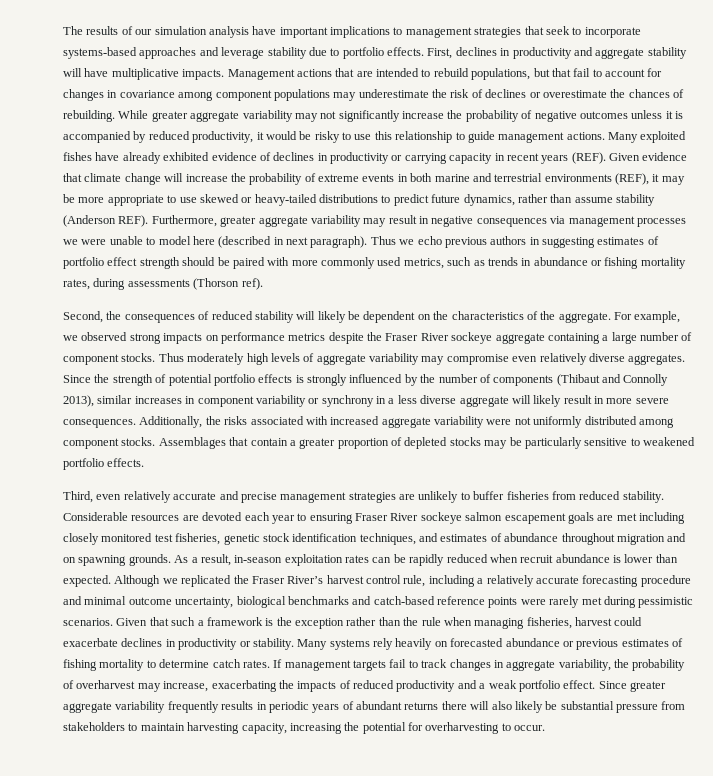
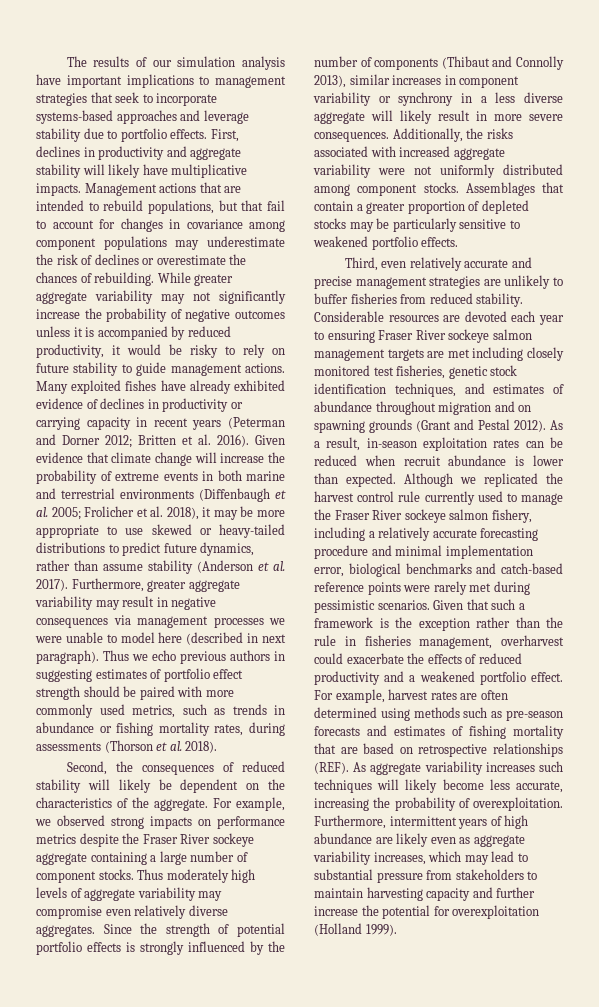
- First, declines in productivity and aggregate stability will have multiplicative impacts.
+ First, declines in productivity and aggregate stability will likely have multiplicative impacts.
- While greater aggregate variability may not significantly increase the probability of negative outcomes unless it is accompanied by reduced productivity, it would be risky to use this relationship to guide management actions.
+ While greater aggregate variability may not significantly increase the probability of negative outcomes unless it is accompanied by reduced productivity, it would be risky to rely on future stability to guide management actions.
- Many exploited fishes have already exhibited evidence of declines in productivity or carrying capacity in recent years (REF).
+ Many exploited fishes have already exhibited evidence of declines in productivity or carrying capacity in recent years (Peterman and Dorner 2012; Britten et al. 2016).
- Given evidence that climate change will increase the probability of extreme events in both marine and terrestrial environments (REF), it may be more appropriate to use skewed or heavy-tailed distributions to predict future dynamics, rather than assume stability (Anderson REF).
+ Given evidence that climate change will increase the probability of extreme events in both marine and terrestrial environments (Diffenbaugh et al. 2005; Frolicher et al. 2018), it may be more appropriate to use skewed or heavy-tailed distributions to predict future dynamics, rather than assume stability (Anderson et al. 2017).
- Thus we echo previous authors in suggesting estimates of portfolio effect strength should be paired with more commonly used metrics, such as trends in abundance or fishing mortality rates, during assessments (Thorson ref).
+ Thus we echo previous authors in suggesting estimates of portfolio effect strength should be paired with more commonly used metrics, such as trends in abundance or fishing mortality rates, during assessments (Thorson et al. 2018).
- Considerable resources are devoted each year to ensuring Fraser River sockeye salmon escapement goals are met including closely monitored test fisheries, genetic stock identification techniques, and estimates of abundance throughout migration and on spawning grounds.
+ Considerable resources are devoted each year to ensuring Fraser River sockeye salmon management targets are met including closely monitored test fisheries, genetic stock identification techniques, and estimates of abundance throughout migration and on spawning grounds (Grant and Pestal 2012).
- As a result, in-season exploitation rates can be rapidly reduced when recruit abundance is lower than expected.
+ As a result, in-season exploitation rates can be reduced when recruit abundance is lower than expected.
- Although we replicated the Fraser River’s harvest control rule, including a relatively accurate forecasting procedure and minimal outcome uncertainty, biological benchmarks and catch-based reference points were rarely met during pessimistic scenarios.
+ Although we replicated the harvest control rule currently used to manage the Fraser River sockeye salmon fishery, including a relatively accurate forecasting procedure and minimal implementation error, biological benchmarks and catch-based reference points were rarely met during pessimistic scenarios.
- Given that such a framework is the exception rather than the rule when managing fisheries, harvest could exacerbate declines in productivity or stability. Many systems rely heavily on forecasted abundance or previous estimates of fishing mortality to determine catch rates. If management targets fail to track changes in aggregate variability, the probability of overharvest may increase, exacerbating the impacts of reduced productivity and a weak portfolio effect.
+ Given that such a framework is the exception rather than the rule in fisheries management, overharvest could exacerbate the effects of reduced productivity and a weakened portfolio effect.
- Since greater aggregate variability frequently results in periodic years of abundant returns there will also likely be substantial pressure from stakeholders to maintain harvesting capacity, increasing the potential for overharvesting to occur.
+ For example, harvest rates are often determined using methods such as pre-season forecasts and estimates of fishing mortality that are based on retrospective relationships (REF). As aggregate variability increases such techniques will likely become less accurate, increasing the probability of overexploitation. Furthermore, intermittent years of high abundance are likely even as aggregate variability increases, which may lead to substantial pressure from stakeholders to maintain harvesting capacity and further increase the potential for overexploitation (Holland 1999).

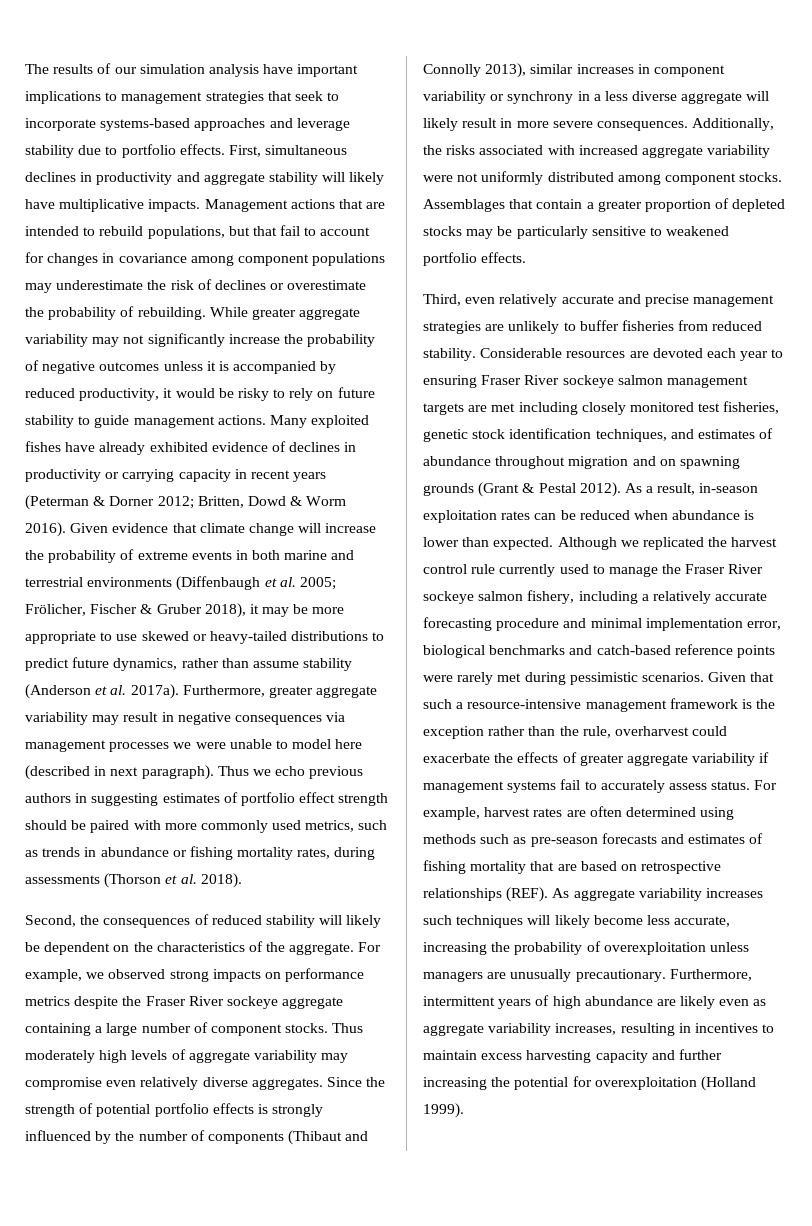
- First, declines in productivity and aggregate stability will likely have multiplicative impacts.
+ First, simultaneous declines in productivity and aggregate stability will likely have multiplicative impacts.
- Management actions that are intended to rebuild populations, but that fail to account for changes in covariance among component populations may underestimate the risk of declines or overestimate the chances of rebuilding.
+ Management actions that are intended to rebuild populations, but that fail to account for changes in covariance among component populations may underestimate the risk of declines or overestimate the probability of rebuilding.
- Many exploited fishes have already exhibited evidence of declines in productivity or carrying capacity in recent years (Peterman and Dorner 2012; Britten et al. 2016).
+ Many exploited fishes have already exhibited evidence of declines in productivity or carrying capacity in recent years (Peterman & Dorner 2012; Britten, Dowd & Worm 2016).
- Given evidence that climate change will increase the probability of extreme events in both marine and terrestrial environments (Diffenbaugh et al. 2005; Frolicher et al. 2018), it may be more appropriate to use skewed or heavy-tailed distributions to predict future dynamics, rather than assume stability (Anderson et al. 2017).
+ Given evidence that climate change will increase the probability of extreme events in both marine and terrestrial environments (Diffenbaugh et al. 2005; Frölicher, Fischer & Gruber 2018), it may be more appropriate to use skewed or heavy-tailed distributions to predict future dynamics, rather than assume stability (Anderson et al. 2017a).
- Considerable resources are devoted each year to ensuring Fraser River sockeye salmon management targets are met including closely monitored test fisheries, genetic stock identification techniques, and estimates of abundance throughout migration and on spawning grounds (Grant and Pestal 2012).
+ Considerable resources are devoted each year to ensuring Fraser River sockeye salmon management targets are met including closely monitored test fisheries, genetic stock identification techniques, and estimates of abundance throughout migration and on spawning grounds (Grant & Pestal 2012).
- As a result, in-season exploitation rates can be reduced when recruit abundance is lower than expected.
+ As a result, in-season exploitation rates can be reduced when abundance is lower than expected.
- Given that such a framework is the exception rather than the rule in fisheries management, overharvest could exacerbate the effects of reduced productivity and a weakened portfolio effect.
+ Given that such a resource-intensive management framework is the exception rather than the rule, overharvest could exacerbate the effects of greater aggregate variability if management systems fail to accurately assess status.
- As aggregate variability increases such techniques will likely become less accurate, increasing the probability of overexploitation.
+ As aggregate variability increases such techniques will likely become less accurate, increasing the probability of overexploitation unless managers are unusually precautionary.
- Furthermore, intermittent years of high abundance are likely even as aggregate variability increases, which may lead to substantial pressure from stakeholders to maintain harvesting capacity and further increase the potential for overexploitation (Holland 1999).
+ Furthermore, intermittent years of high abundance are likely even as aggregate variability increases, resulting in incentives to maintain excess harvesting capacity and further increasing the potential for overexploitation (Holland 1999).

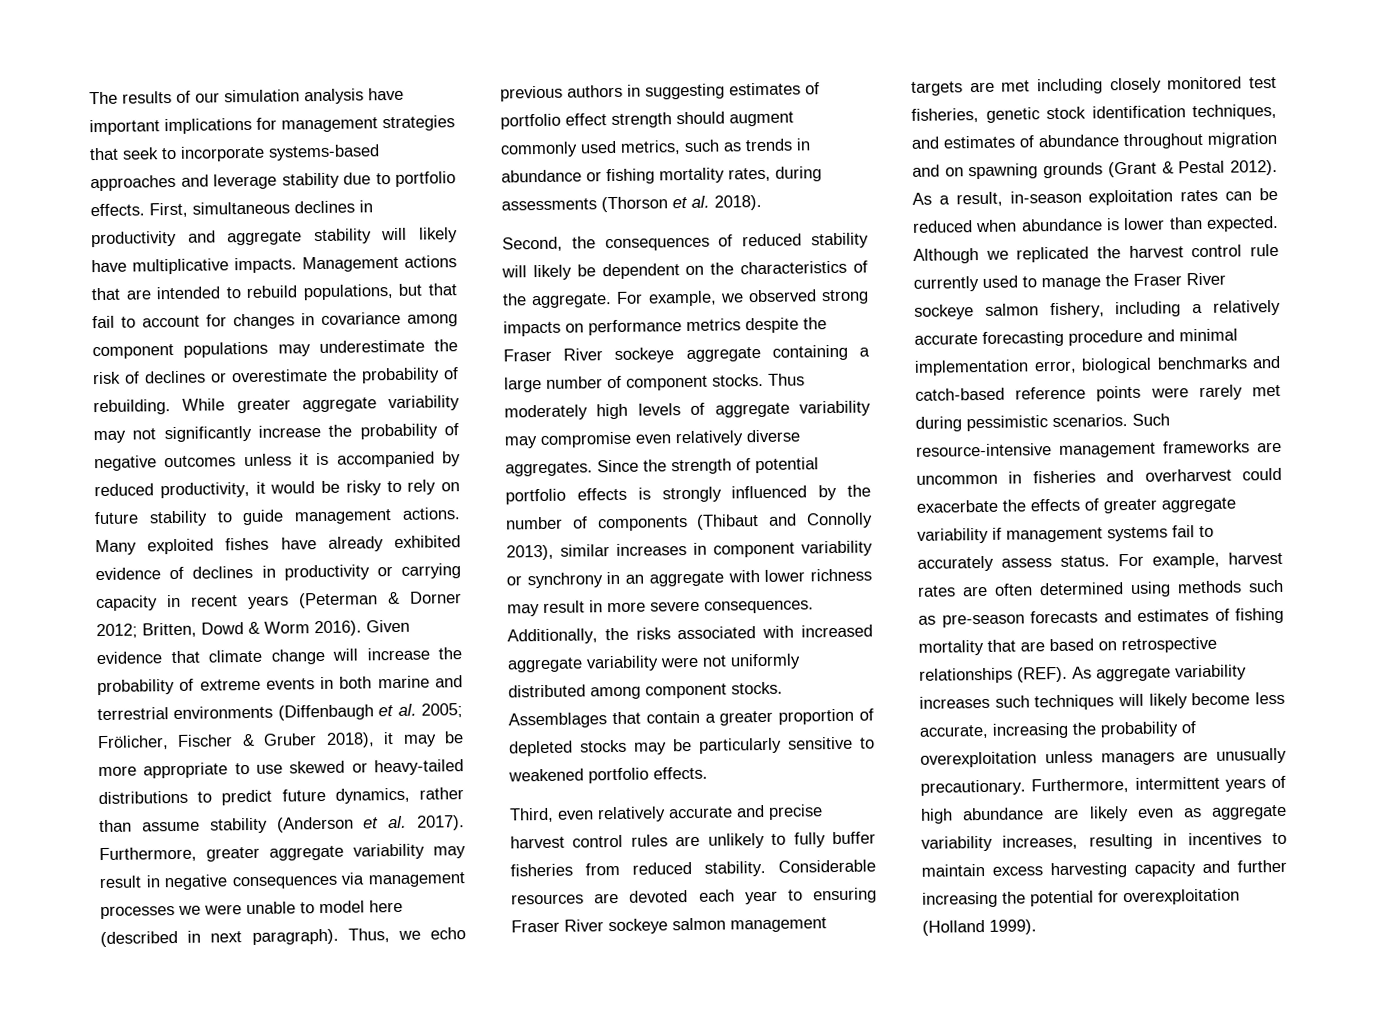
- The results of our simulation analysis have important implications to management strategies that seek to incorporate systems-based approaches and leverage stability due to portfolio effects.
+ The results of our simulation analysis have important implications for management strategies that seek to incorporate systems-based approaches and leverage stability due to portfolio effects.
- Given evidence that climate change will increase the probability of extreme events in both marine and terrestrial environments (Diffenbaugh et al. 2005; Frölicher, Fischer & Gruber 2018), it may be more appropriate to use skewed or heavy-tailed distributions to predict future dynamics, rather than assume stability (Anderson et al. 2017a).
+ Given evidence that climate change will increase the probability of extreme events in both marine and terrestrial environments (Diffenbaugh et al. 2005; Frölicher, Fischer & Gruber 2018), it may be more appropriate to use skewed or heavy-tailed distributions to predict future dynamics, rather than assume stability (Anderson et al. 2017).
- Thus we echo previous authors in suggesting estimates of portfolio effect strength should be paired with more commonly used metrics, such as trends in abundance or fishing mortality rates, during assessments (Thorson et al. 2018).
+ Thus, we echo previous authors in suggesting estimates of portfolio effect strength should augment commonly used metrics, such as trends in abundance or fishing mortality rates, during assessments (Thorson et al. 2018).
- Since the strength of potential portfolio effects is strongly influenced by the number of components (Thibaut and Connolly 2013), similar increases in component variability or synchrony in a less diverse aggregate will likely result in more severe consequences.
+ Since the strength of potential portfolio effects is strongly influenced by the number of components (Thibaut and Connolly 2013), similar increases in component variability or synchrony in an aggregate with lower richness may result in more severe consequences.
- Third, even relatively accurate and precise management strategies are unlikely to buffer fisheries from reduced stability.
+ Third, even relatively accurate and precise harvest control rules are unlikely to fully buffer fisheries from reduced stability.
- Given that such a resource-intensive management framework is the exception rather than the rule, overharvest could exacerbate the effects of greater aggregate variability if management systems fail to accurately assess status.
+ Such resource-intensive management frameworks are uncommon in fisheries and overharvest could exacerbate the effects of greater aggregate variability if management systems fail to accurately assess status.

